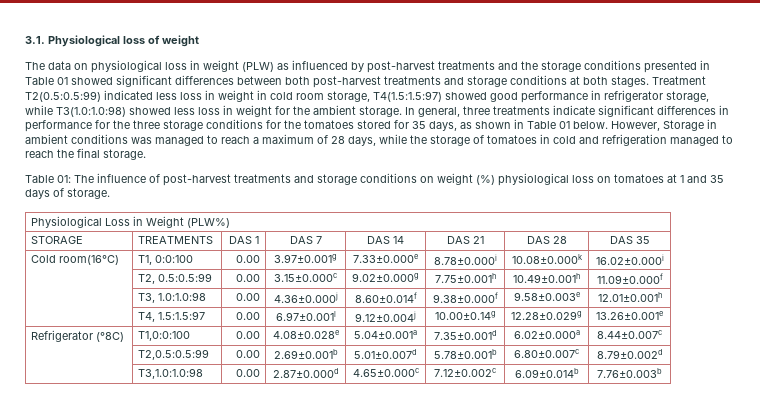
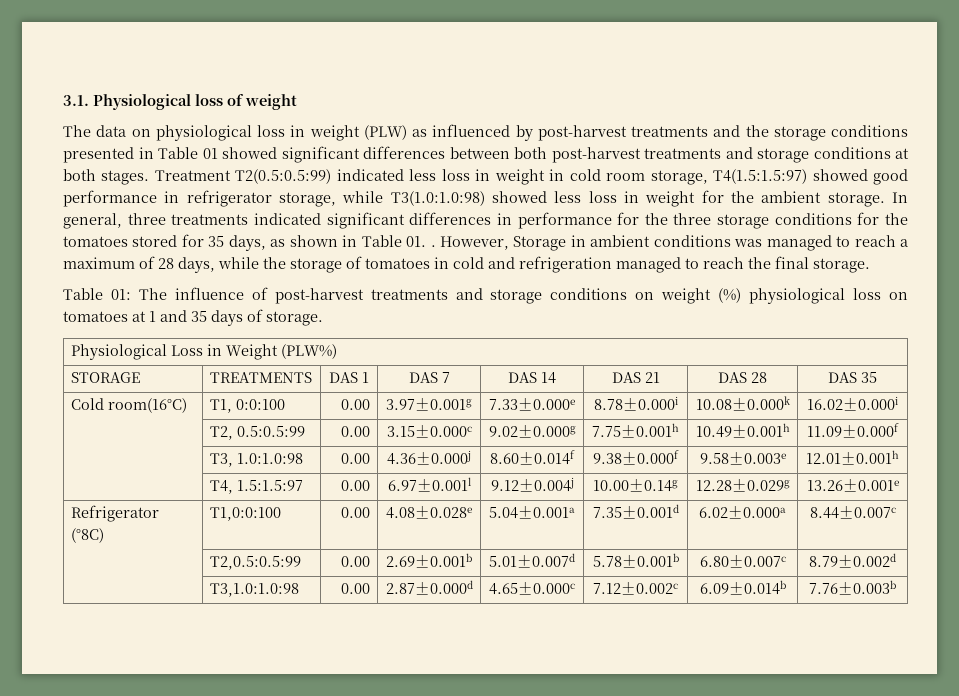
- In general, three treatments indicate significant differences in performance for the three storage conditions for the tomatoes stored for 35 days, as shown in Table 01 below.
+ In general, three treatments indicated significant differences in performance for the three storage conditions for the tomatoes stored for 35 days, as shown in Table 01. .

